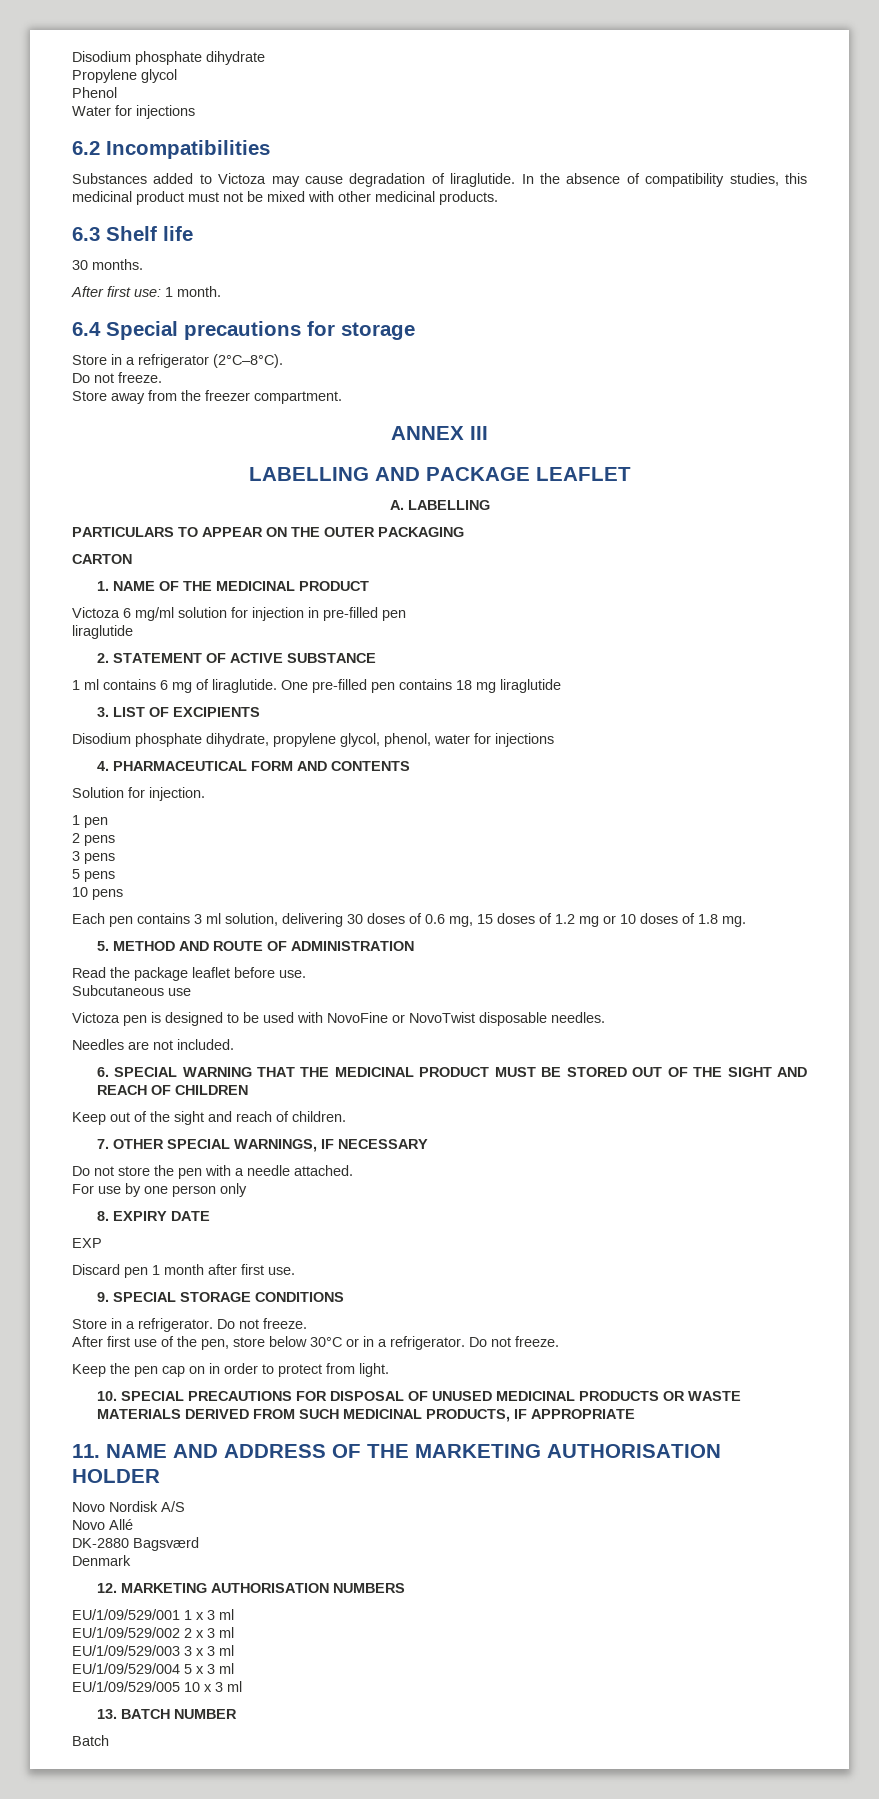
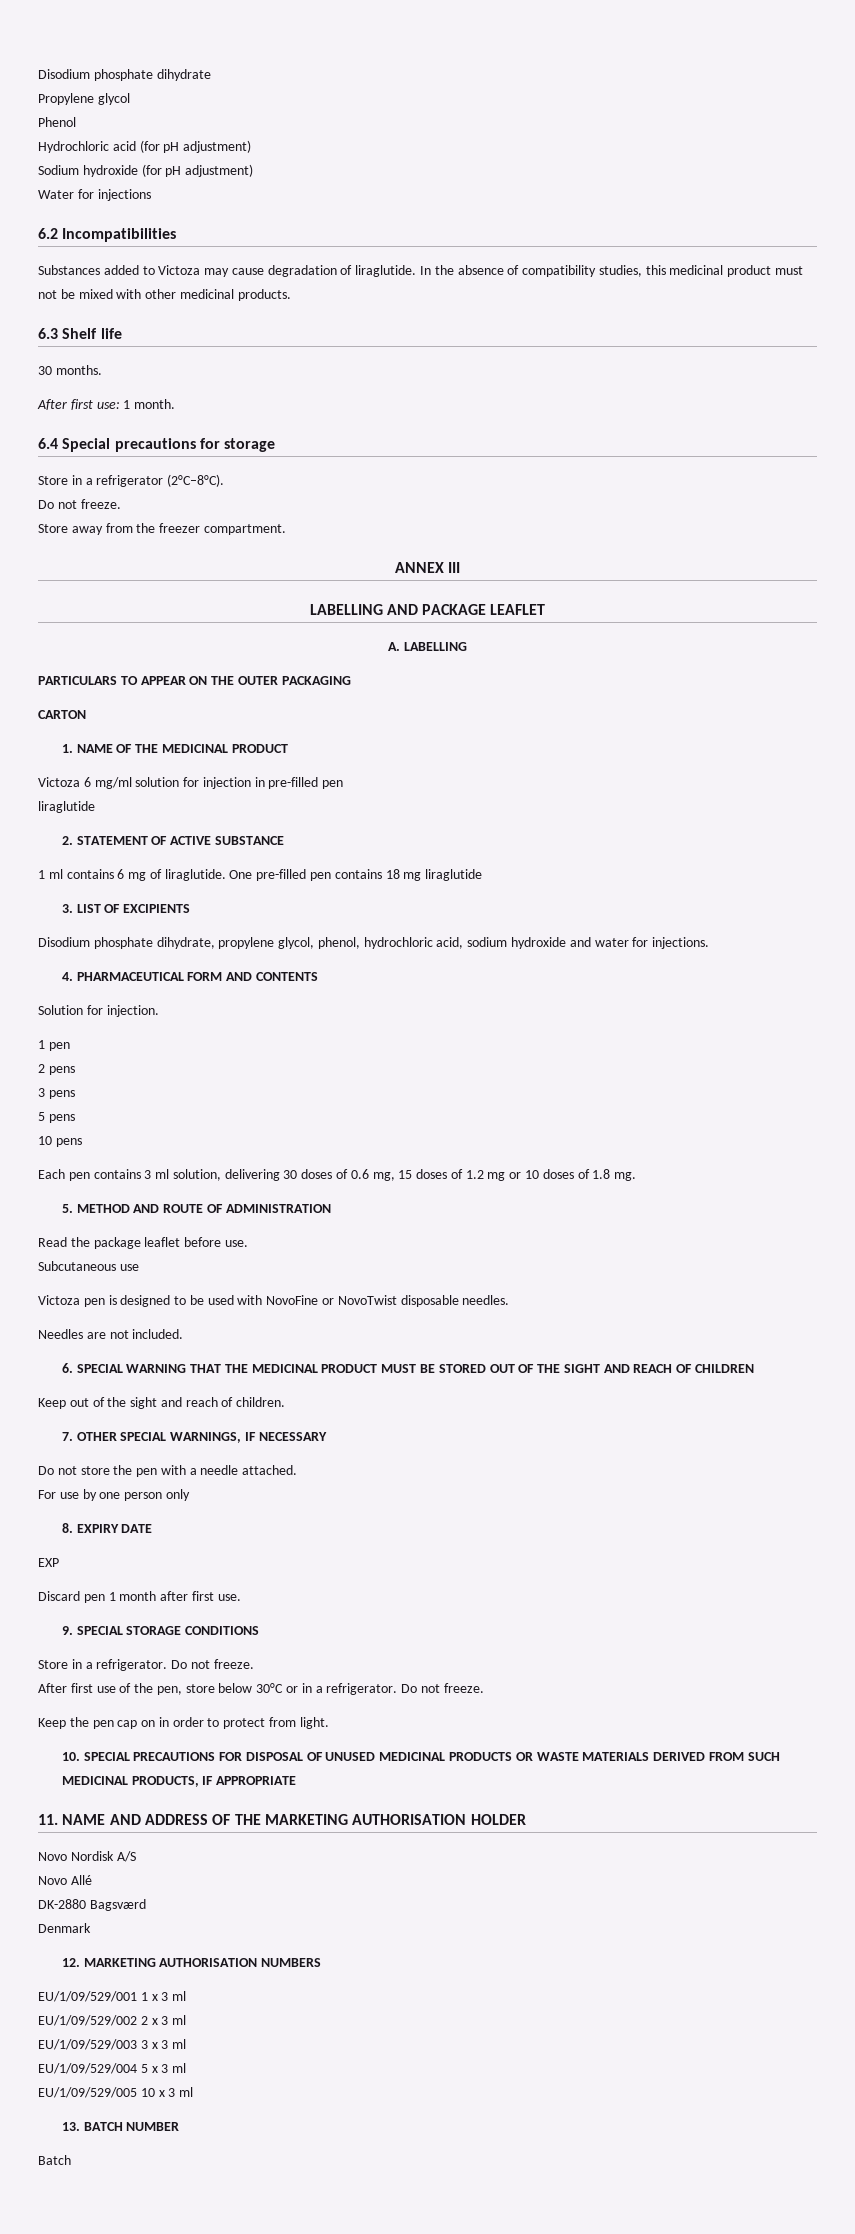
+ Hydrochloric acid (for pH adjustment)
+ Sodium hydroxide (for pH adjustment)
- Disodium phosphate dihydrate, propylene glycol, phenol, water for injections
+ Disodium phosphate dihydrate, propylene glycol, phenol, hydrochloric acid, sodium hydroxide and water for injections.

